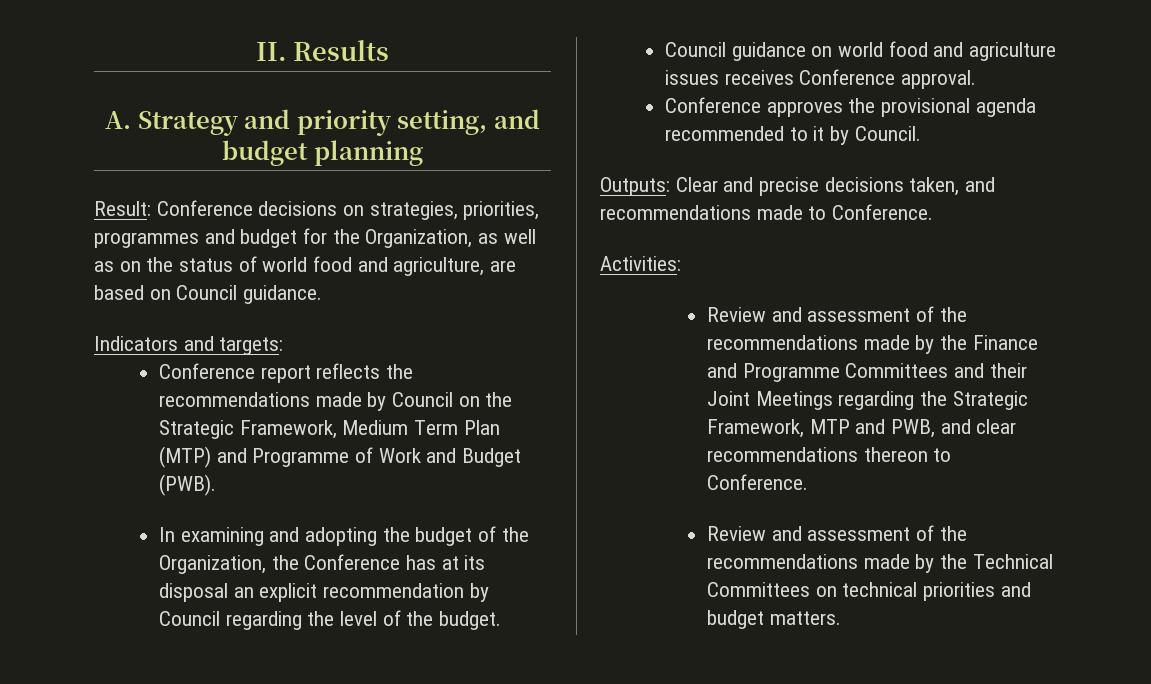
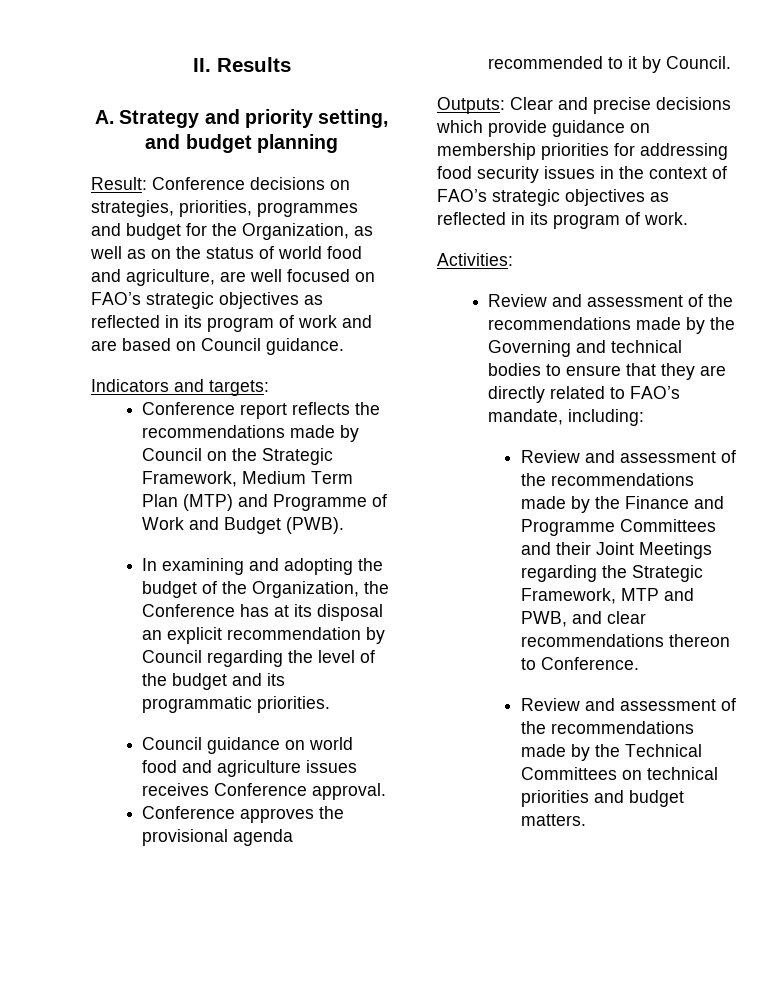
- Result: Conference decisions on strategies, priorities, programmes and budget for the Organization, as well as on the status of world food and agriculture, are based on Council guidance.
+ Result: Conference decisions on strategies, priorities, programmes and budget for the Organization, as well as on the status of world food and agriculture, are well focused on FAO’s strategic objectives as reflected in its program of work and are based on Council guidance.
- In examining and adopting the budget of the Organization, the Conference has at its disposal an explicit recommendation by Council regarding the level of the budget.
+ In examining and adopting the budget of the Organization, the Conference has at its disposal an explicit recommendation by Council regarding the level of the budget and its programmatic priorities.
- Outputs: Clear and precise decisions taken, and recommendations made to Conference.
+ Outputs: Clear and precise decisions which provide guidance on membership priorities for addressing food security issues in the context of FAO’s strategic objectives as reflected in its program of work.
  Activities:
+ Review and assessment of the recommendations made by the Governing and technical bodies to ensure that they are directly related to FAO’s mandate, including:

